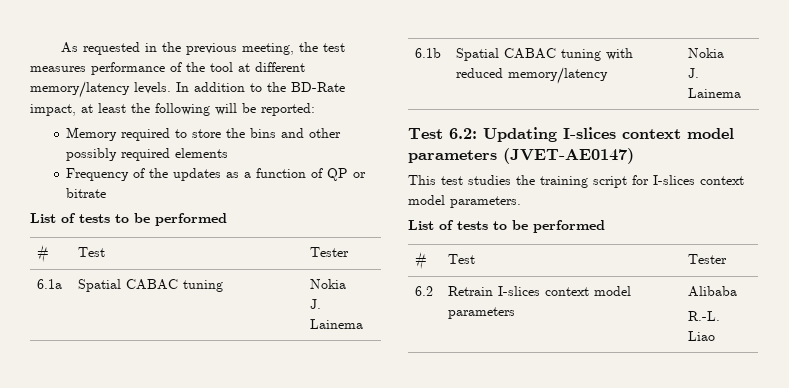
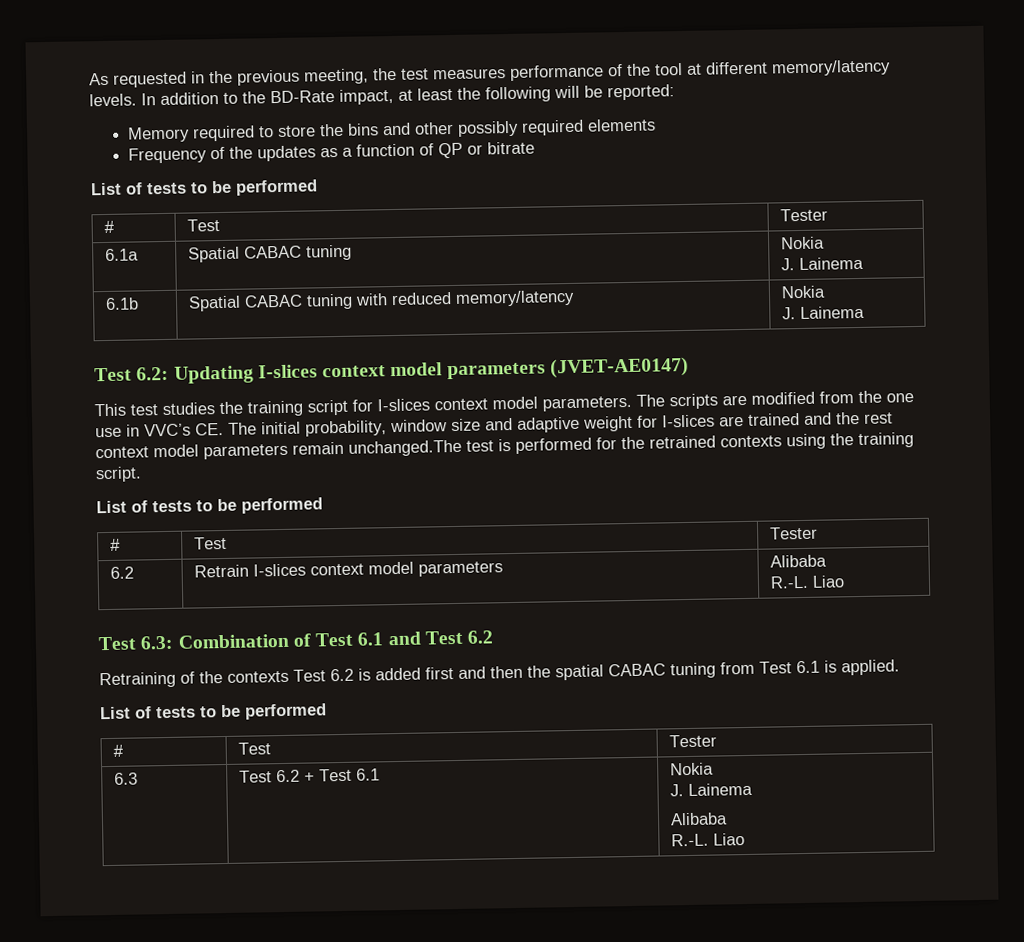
+ The scripts are modified from the one use in VVC’s CE. The initial probability, window size and adaptive weight for I-slices are trained and the rest context model parameters remain unchanged.The test is performed for the retrained contexts using the training script.
+ Test 6.3: Combination of Test 6.1 and Test 6.2
+ Retraining of the contexts Test 6.2 is added first and then the spatial CABAC tuning from Test 6.1 is applied.
+ List of tests to be performed
+ # | Test | Tester
+ 6.3 | Test 6.2 + Test 6.1 | Nokia
+ J. Lainema
+ Alibaba
+ R.-L. Liao

